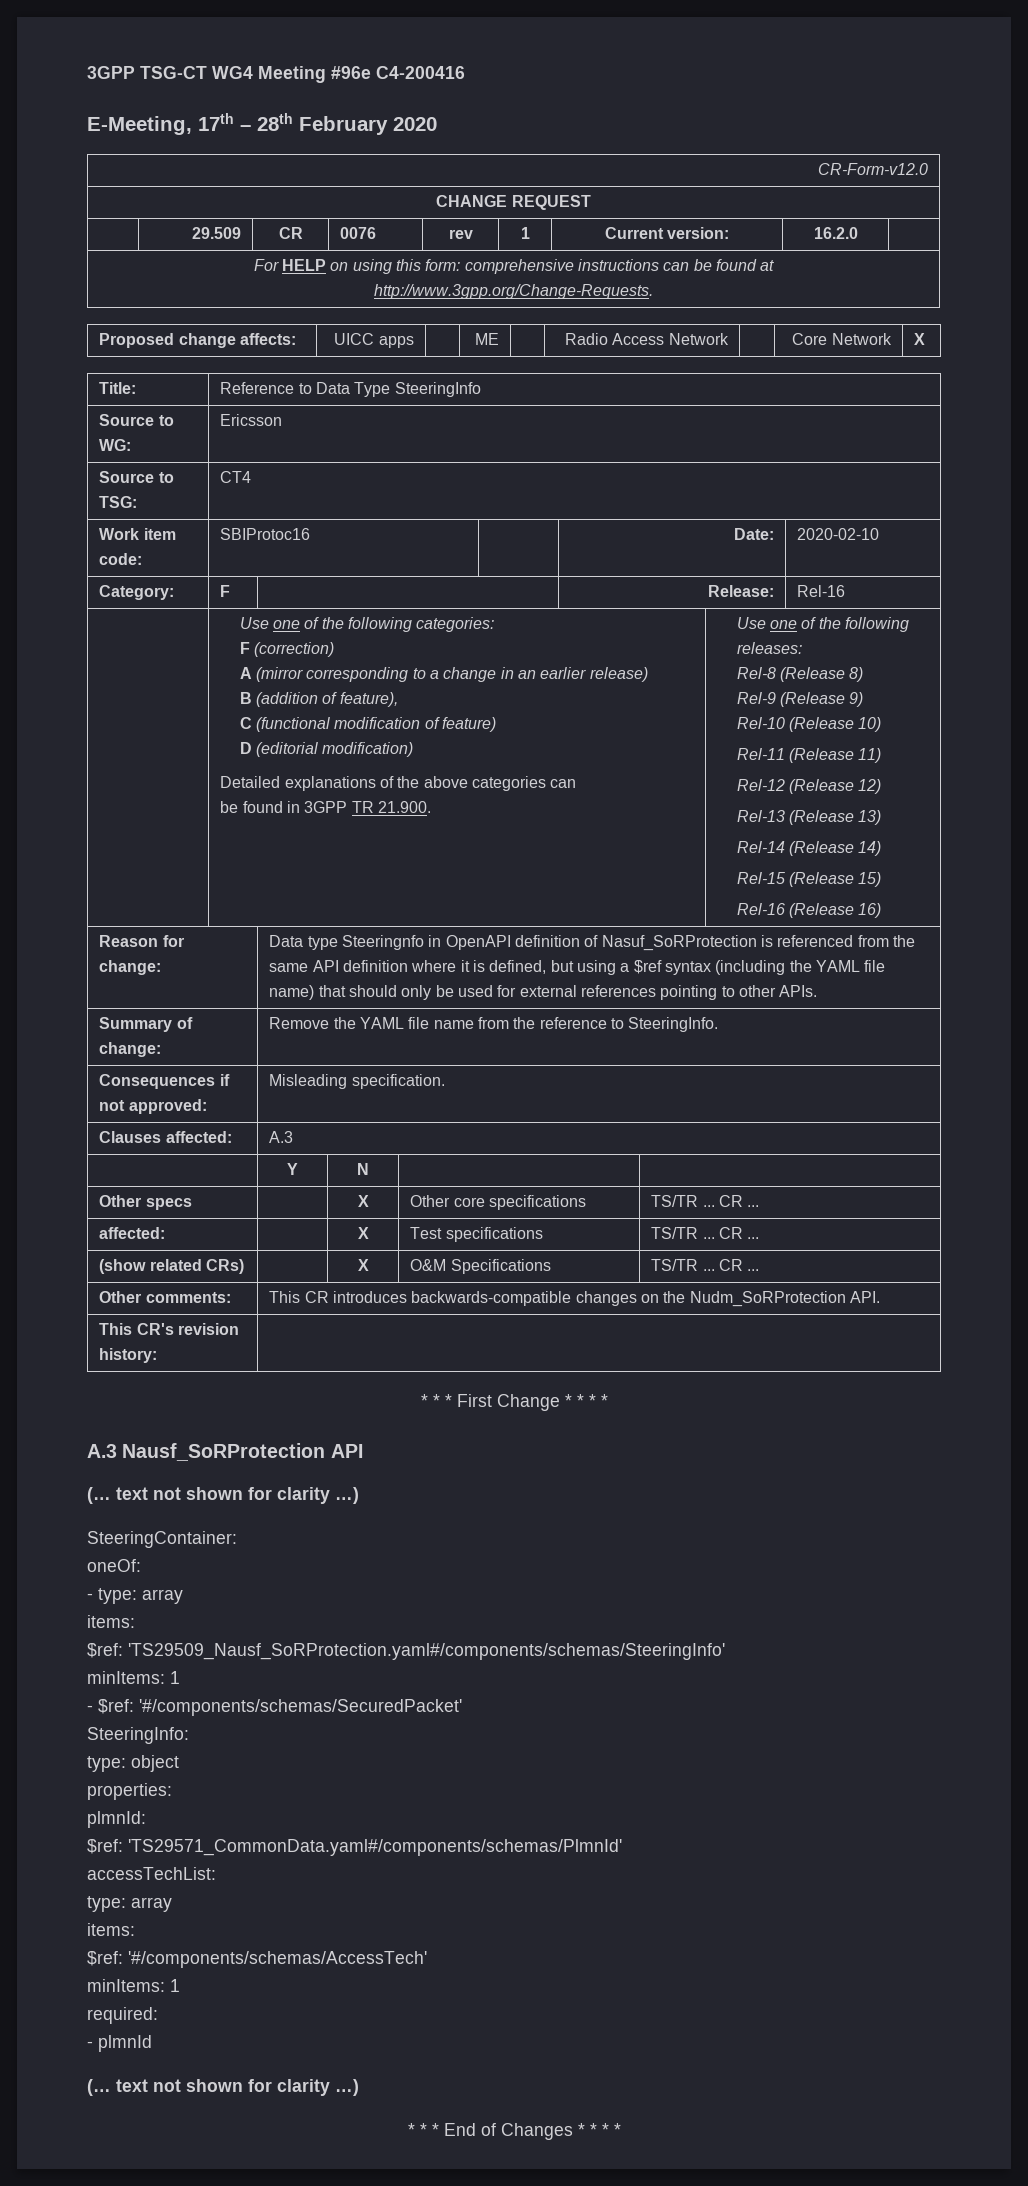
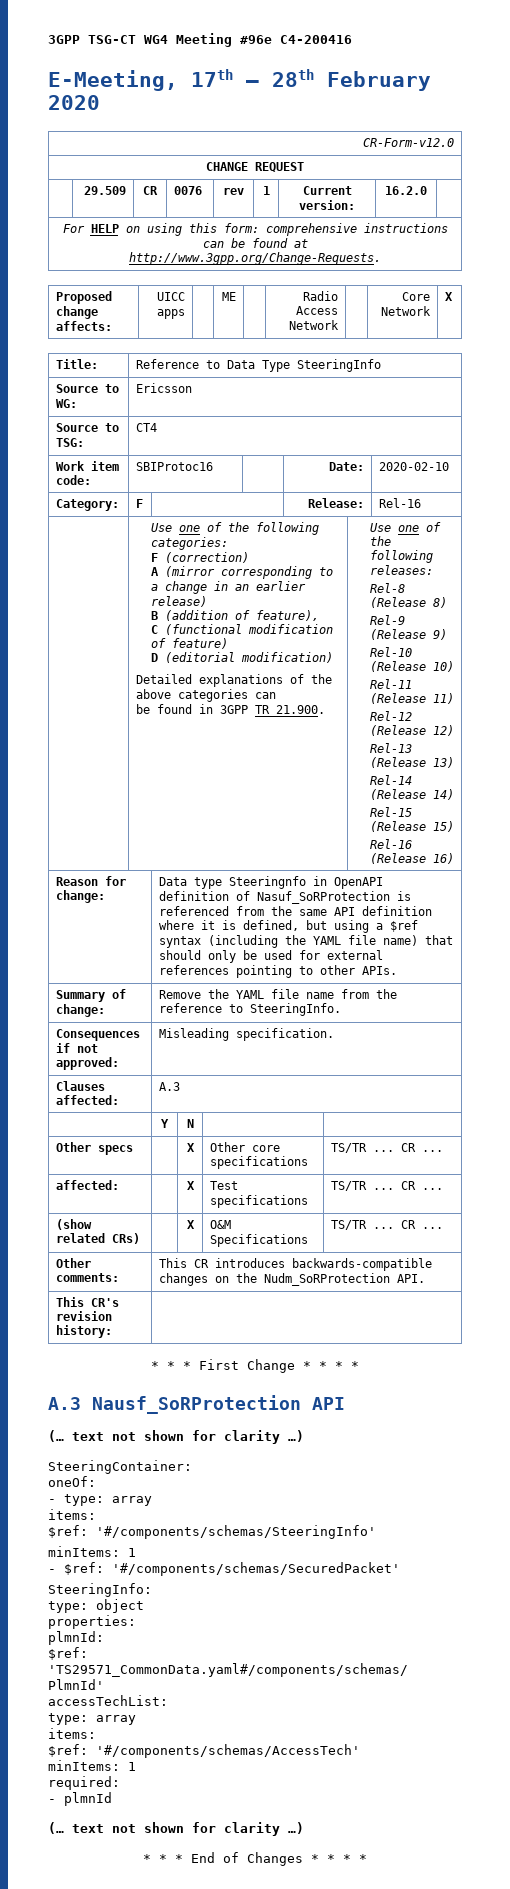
- $ref: 'TS29509_Nausf_SoRProtection.yaml#/components/schemas/SteeringInfo'
+ $ref: '#/components/schemas/SteeringInfo'

